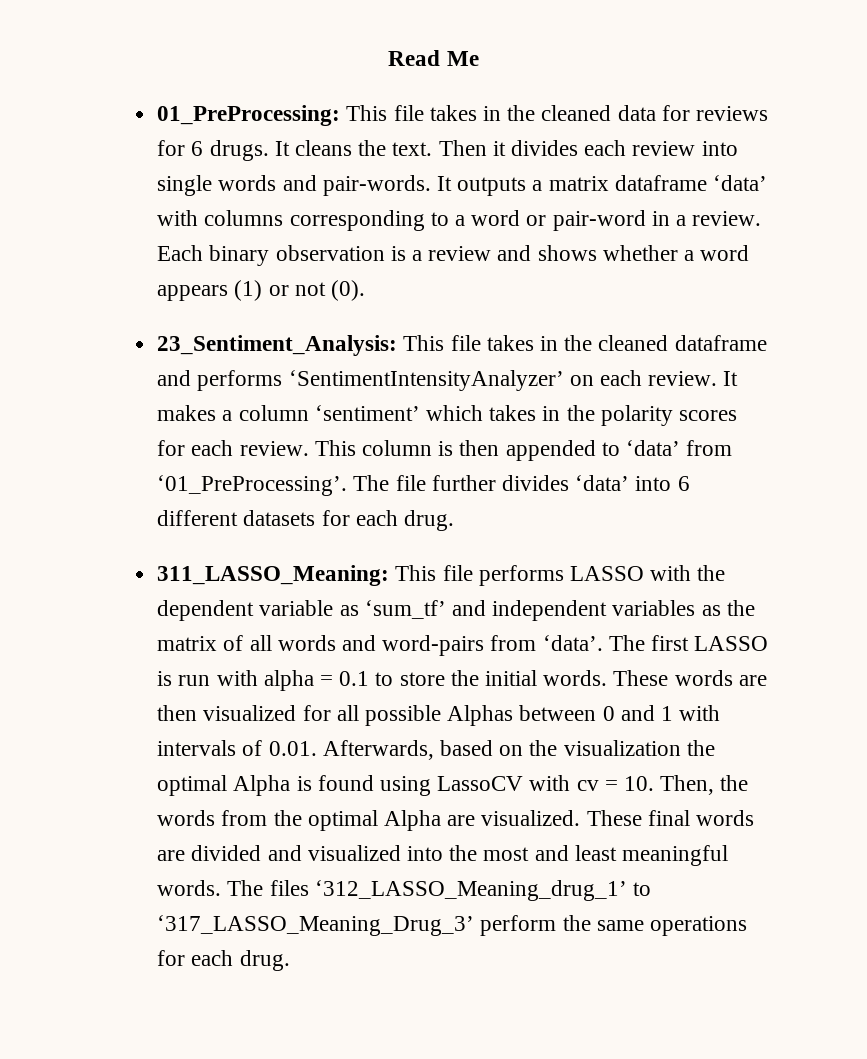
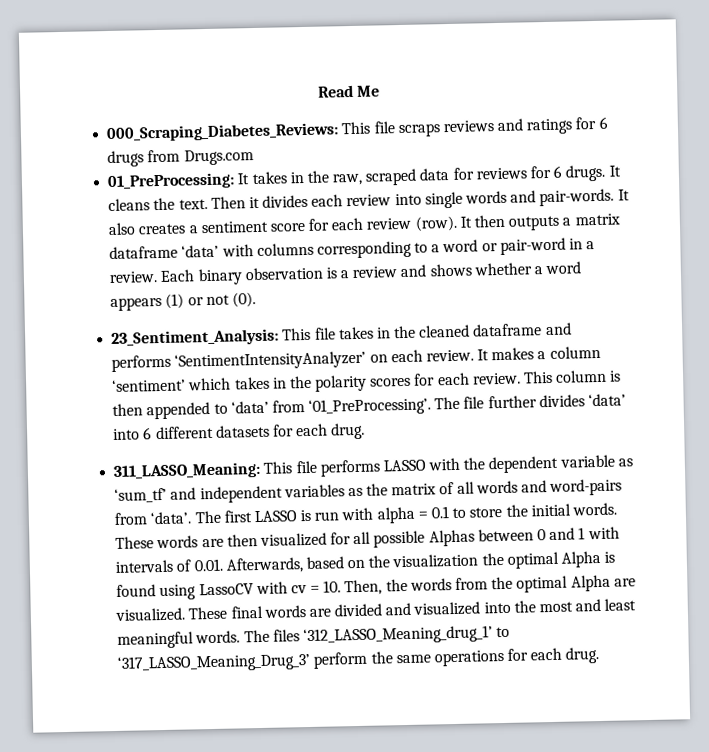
- 01_PreProcessing: This file takes in the cleaned data for reviews for 6 drugs.
+ 000_Scraping_Diabetes_Reviews: This file scraps reviews and ratings for 6 drugs from Drugs.com
+ 01_PreProcessing: It takes in the raw, scraped data for reviews for 6 drugs.
- It outputs a matrix dataframe ‘data’ with columns corresponding to a word or pair-word in a review.
+ It also creates a sentiment score for each review (row). It then outputs a matrix dataframe ‘data’ with columns corresponding to a word or pair-word in a review.

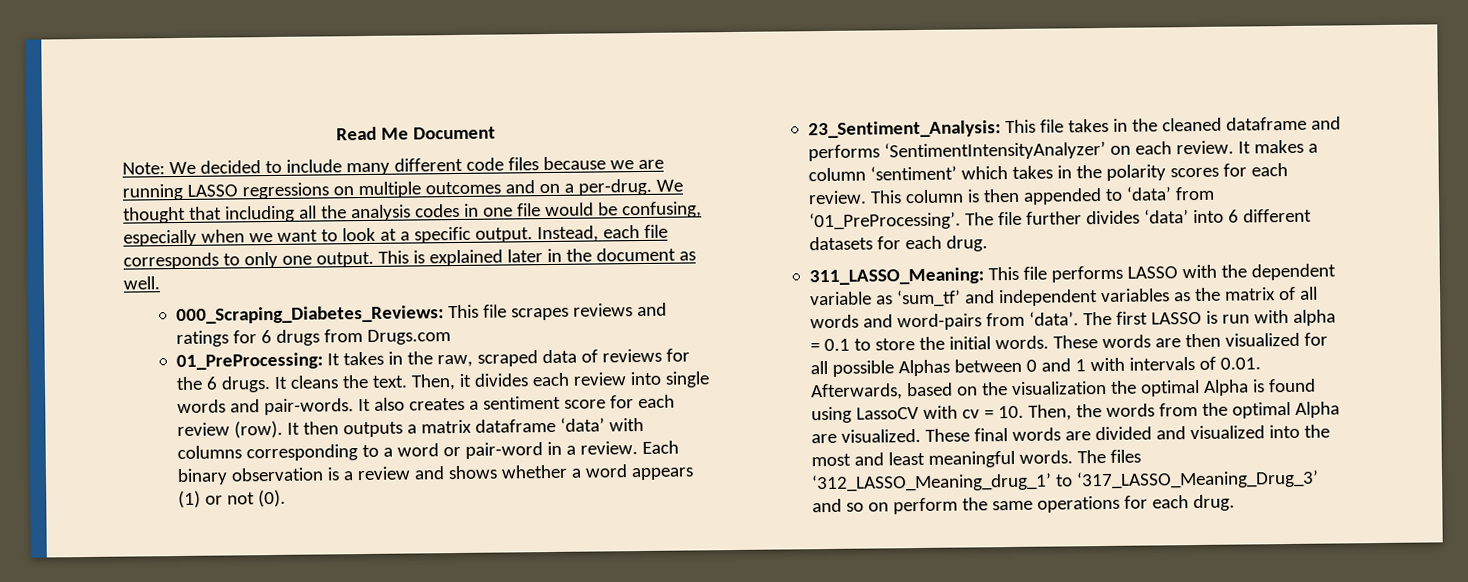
- Read Me
+ Read Me Document
+ Note: We decided to include many different code files because we are running LASSO regressions on multiple outcomes and on a per-drug. We thought that including all the analysis codes in one file would be confusing, especially when we want to look at a specific output. Instead, each file corresponds to only one output. This is explained later in the document as well.
- 000_Scraping_Diabetes_Reviews: This file scraps reviews and ratings for 6 drugs from Drugs.com
+ 000_Scraping_Diabetes_Reviews: This file scrapes reviews and ratings for 6 drugs from Drugs.com
- 01_PreProcessing: It takes in the raw, scraped data for reviews for 6 drugs.
+ 01_PreProcessing: It takes in the raw, scraped data of reviews for the 6 drugs.
- Then it divides each review into single words and pair-words.
+ Then, it divides each review into single words and pair-words.
- The files ‘312_LASSO_Meaning_drug_1’ to ‘317_LASSO_Meaning_Drug_3’ perform the same operations for each drug.
+ The files ‘312_LASSO_Meaning_drug_1’ to ‘317_LASSO_Meaning_Drug_3’ and so on perform the same operations for each drug.

